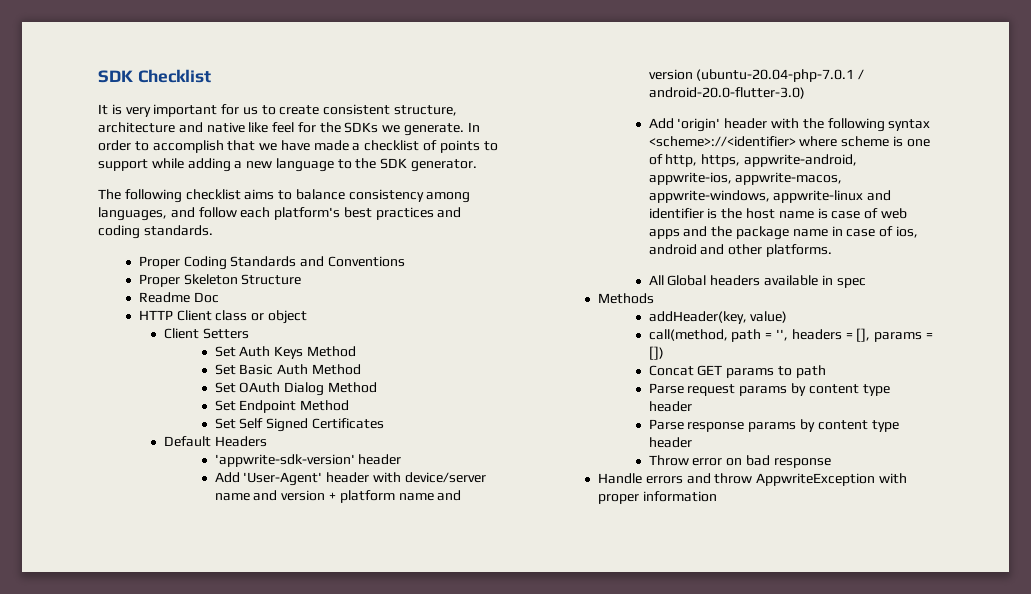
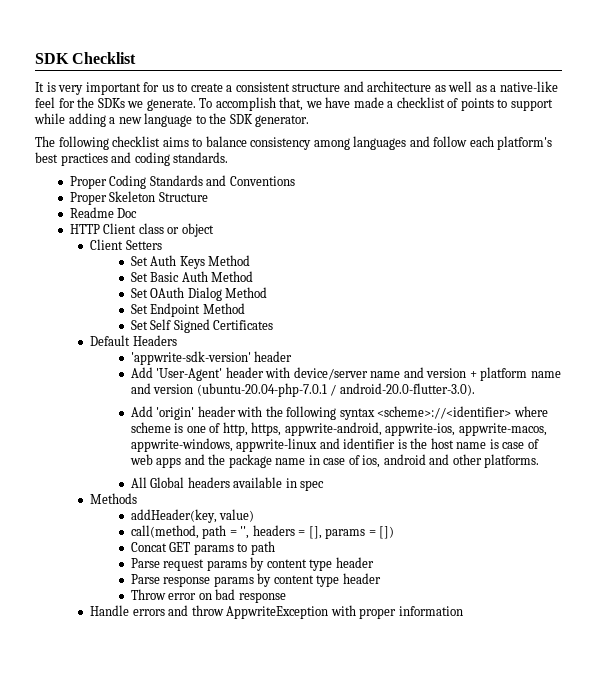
- It is very important for us to create consistent structure, architecture and native like feel for the SDKs we generate.
+ It is very important for us to create a consistent structure and architecture as well as a native-like feel for the SDKs we generate.
- In order to accomplish that we have made a checklist of points to support while adding a new language to the SDK generator.
+ To accomplish that, we have made a checklist of points to support while adding a new language to the SDK generator.
- The following checklist aims to balance consistency among languages, and follow each platform's best practices and coding standards.
+ The following checklist aims to balance consistency among languages and follow each platform's best practices and coding standards.
- Add 'User-Agent' header with device/server name and version + platform name and version (ubuntu-20.04-php-7.0.1 / android-20.0-flutter-3.0)
+ Add 'User-Agent' header with device/server name and version + platform name and version (ubuntu-20.04-php-7.0.1 / android-20.0-flutter-3.0).

